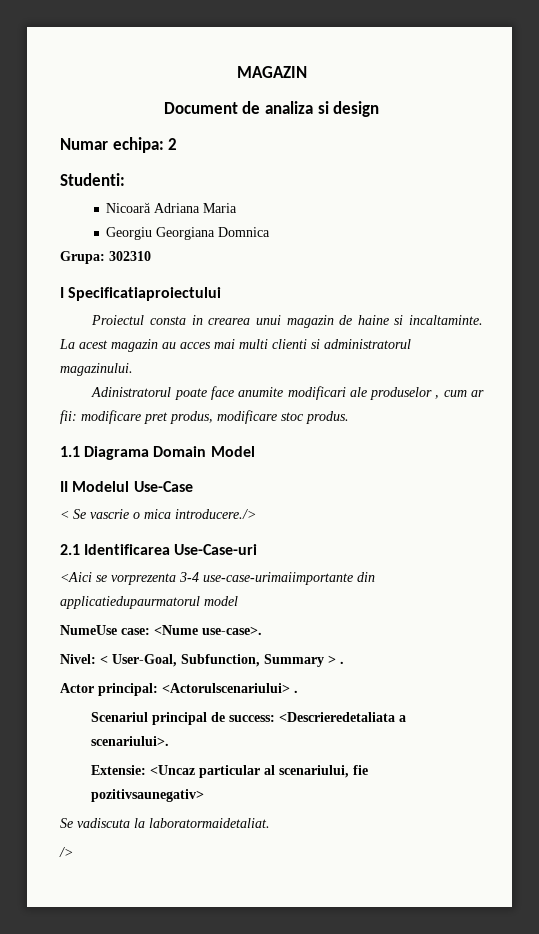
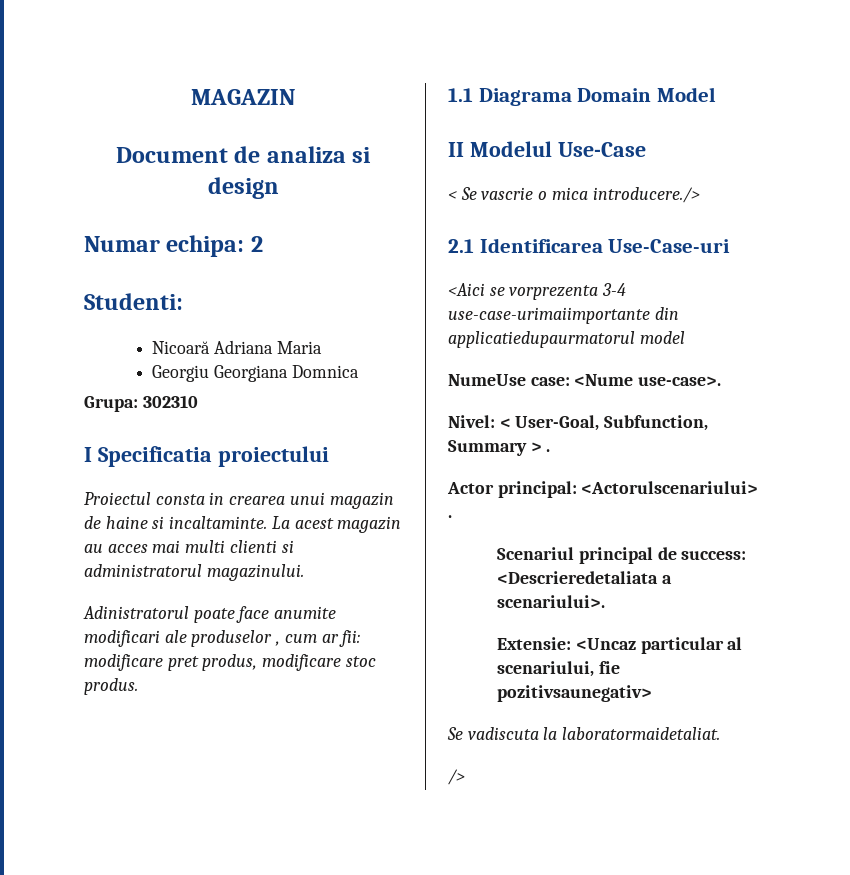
- I Specificatiaproiectului
+ I Specificatia proiectului

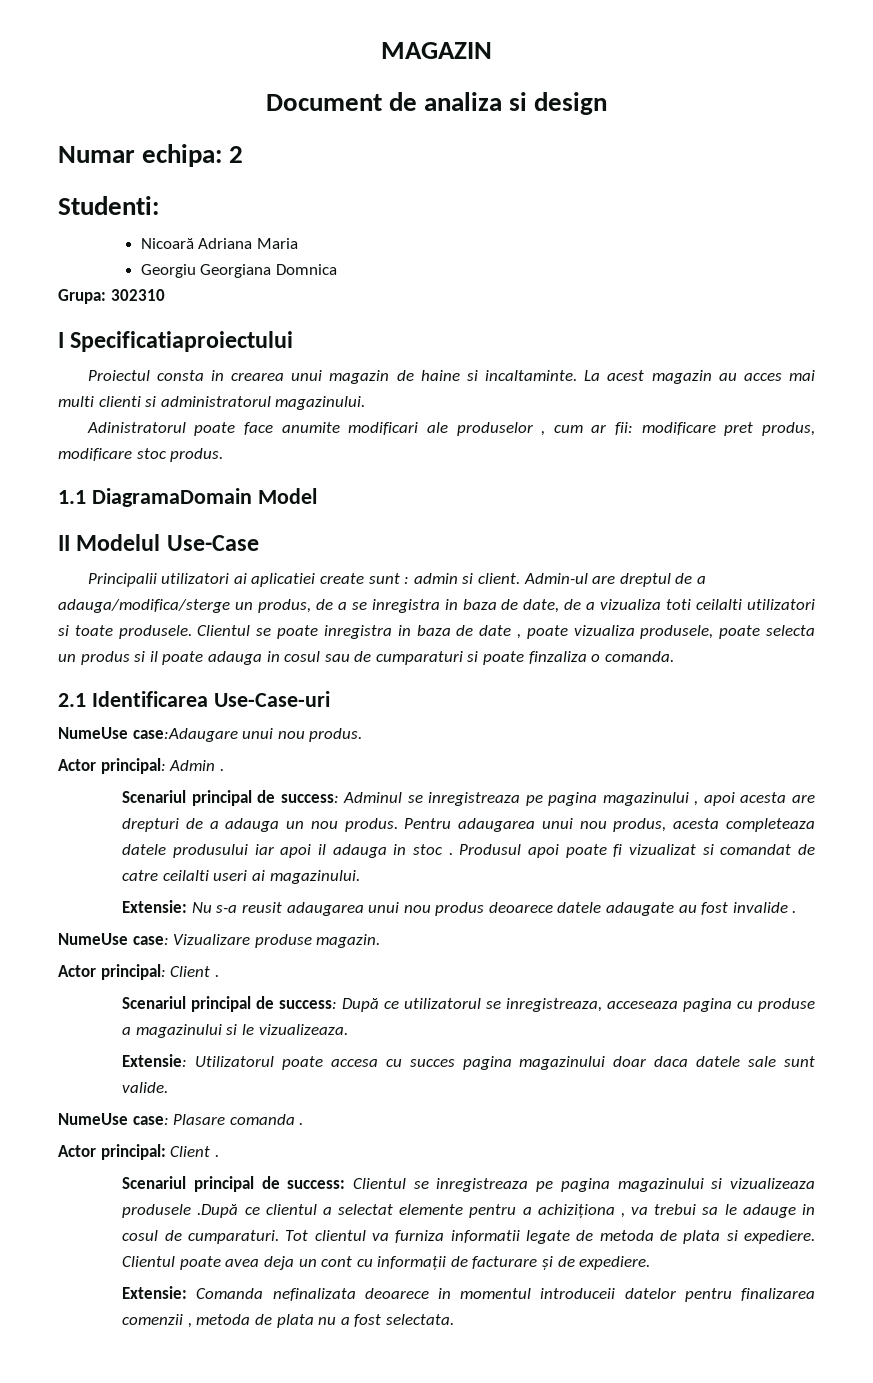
- I Specificatia proiectului
+ I Specificatiaproiectului
- 1.1 Diagrama Domain Model
+ 1.1 DiagramaDomain Model
- < Se vascrie o mica introducere./>
+ Principalii utilizatori ai aplicatiei create sunt : admin si client. Admin-ul are dreptul de a adauga/modifica/sterge un produs, de a se inregistra in baza de date, de a vizualiza toti ceilalti utilizatori si toate produsele. Clientul se poate inregistra in baza de date , poate vizualiza produsele, poate selecta un produs si il poate adauga in cosul sau de cumparaturi si poate finzaliza o comanda.
  2.1 Identificarea Use-Case-uri
- <Aici se vorprezenta 3-4 use-case-urimaiimportante din applicatiedupaurmatorul model
- NumeUse case: <Nume use-case>.
- Nivel: < User-Goal, Subfunction, Summary > .
- Actor principal: <Actorulscenariului> .
- Scenariul principal de success: <Descrieredetaliata a scenariului>.
- Extensie: <Uncaz particular al scenariului, fie pozitivsaunegativ>
- Se vadiscuta la laboratormaidetaliat.
- />
+ NumeUse case:Adaugare unui nou produs.
+ Actor principal: Admin .
+ Scenariul principal de success: Adminul se inregistreaza pe pagina magazinului , apoi acesta are drepturi de a adauga un nou produs. Pentru adaugarea unui nou produs, acesta completeaza datele produsului iar apoi il adauga in stoc . Produsul apoi poate fi vizualizat si comandat de catre ceilalti useri ai magazinului.
+ Extensie: Nu s-a reusit adaugarea unui nou produs deoarece datele adaugate au fost invalide .
+ NumeUse case: Vizualizare produse magazin.
+ Actor principal: Client .
+ Scenariul principal de success: După ce utilizatorul se inregistreaza, acceseaza pagina cu produse a magazinului si le vizualizeaza.
+ Extensie: Utilizatorul poate accesa cu succes pagina magazinului doar daca datele sale sunt valide.
+ NumeUse case: Plasare comanda .
+ Actor principal: Client .
+ Scenariul principal de success: Clientul se inregistreaza pe pagina magazinului si vizualizeaza produsele .După ce clientul a selectat elemente pentru a achiziționa , va trebui sa le adauge in cosul de cumparaturi. Tot clientul va furniza informatii legate de metoda de plata si expediere. Clientul poate avea deja un cont cu informații de facturare și de expediere.
+ Extensie: Comanda nefinalizata deoarece in momentul introduceii datelor pentru finalizarea comenzii , metoda de plata nu a fost selectata.

